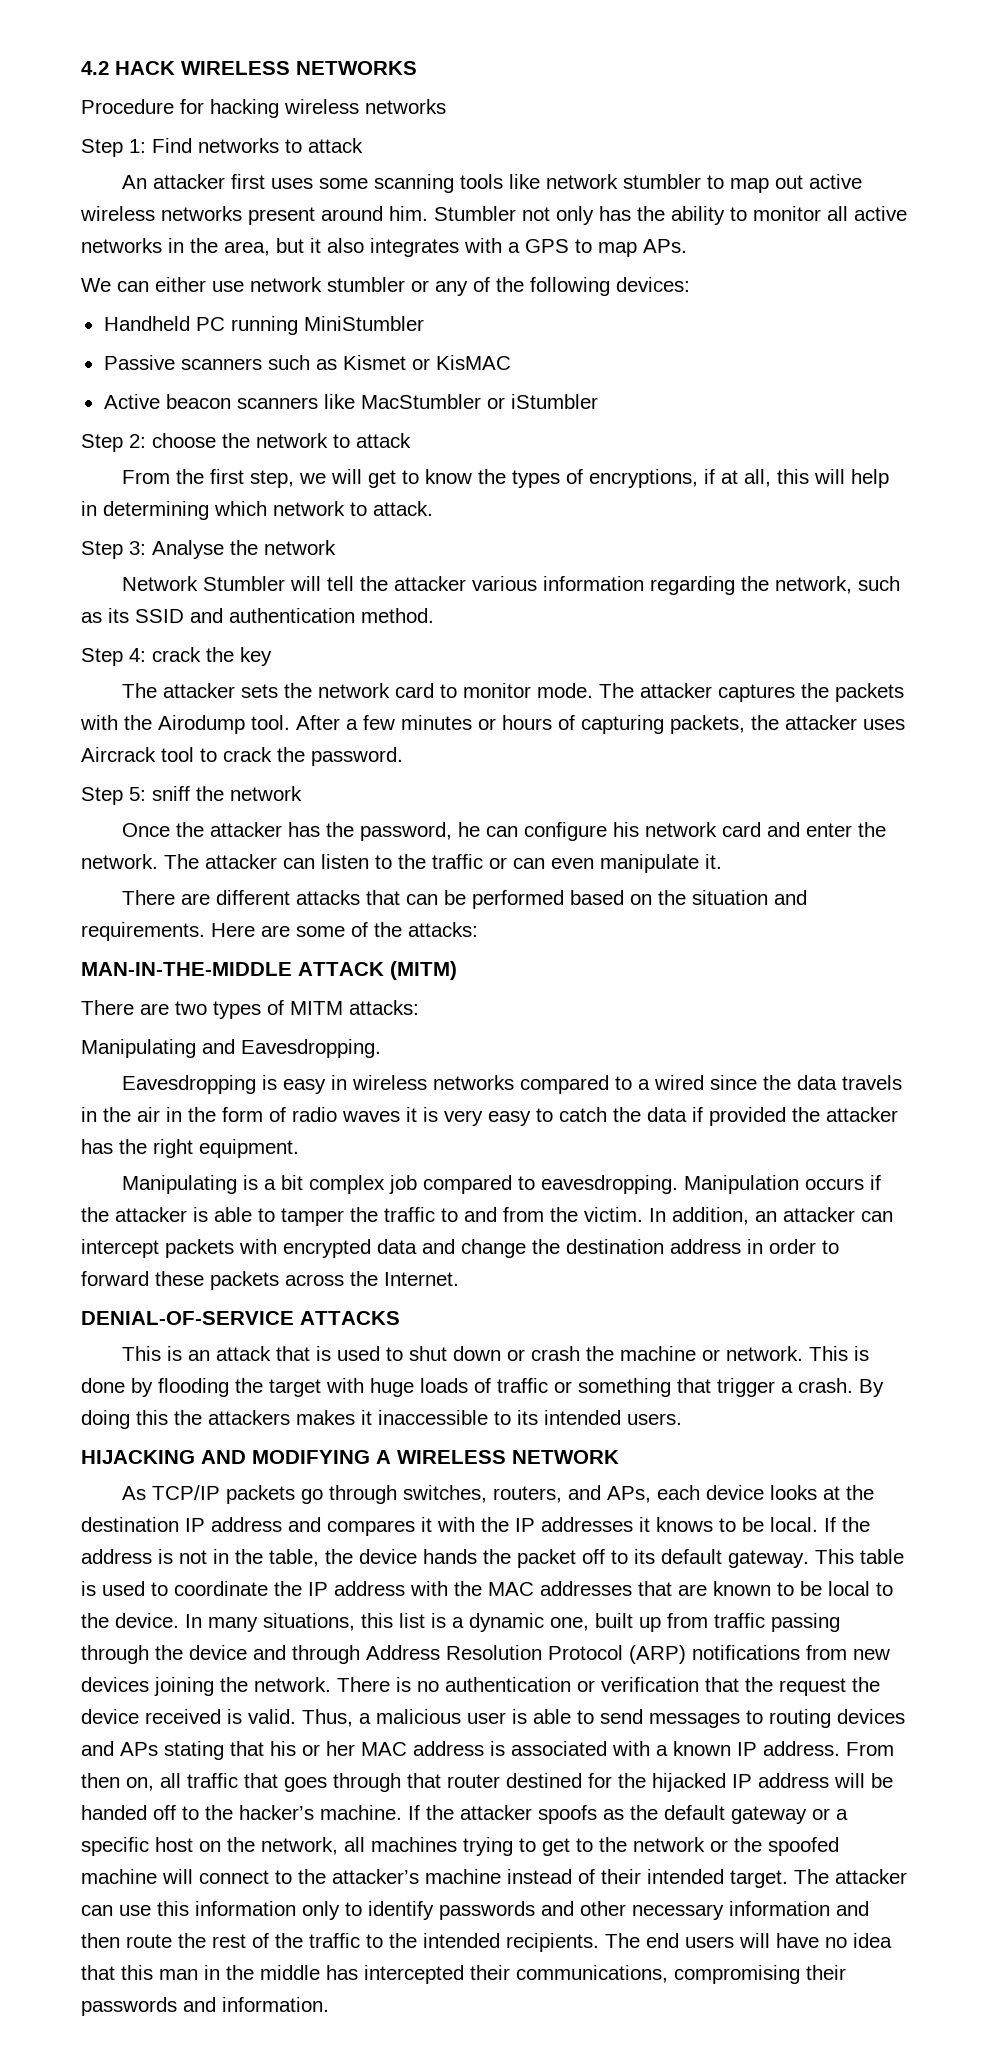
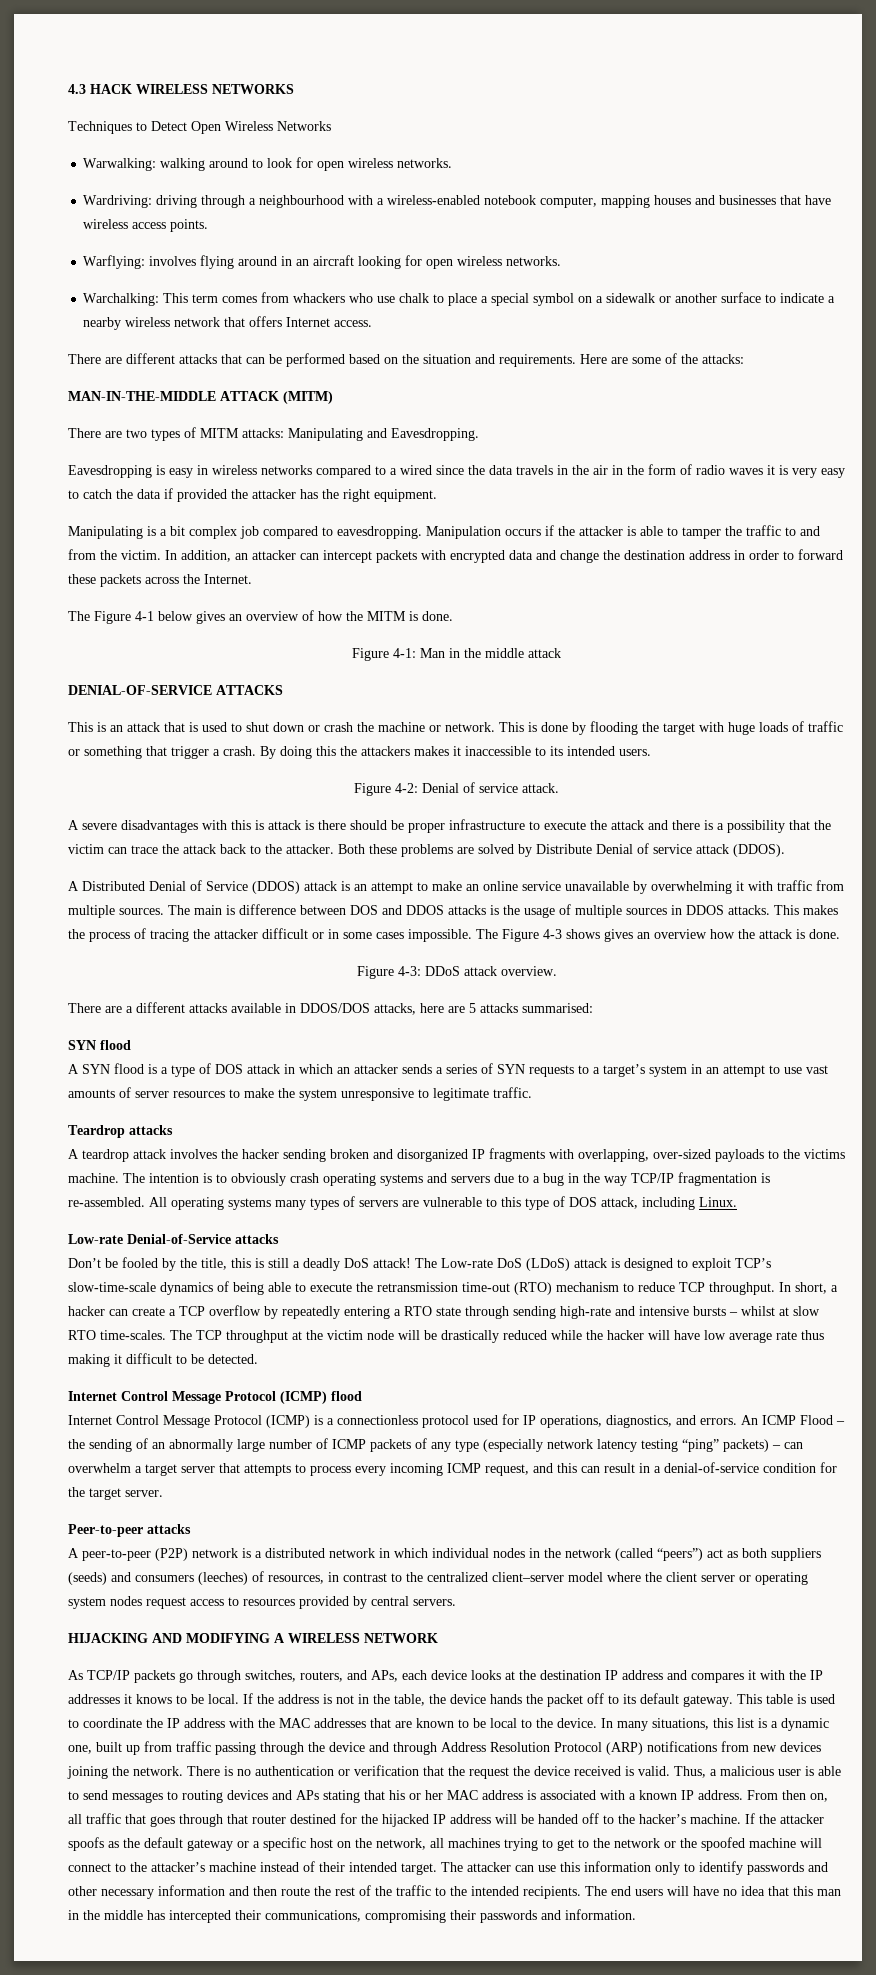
- 4.2 HACK WIRELESS NETWORKS
+ 4.3 HACK WIRELESS NETWORKS
- Procedure for hacking wireless networks
- Step 1: Find networks to attack
- An attacker first uses some scanning tools like network stumbler to map out active wireless networks present around him. Stumbler not only has the ability to monitor all active networks in the area, but it also integrates with a GPS to map APs.
- We can either use network stumbler or any of the following devices:
- Handheld PC running MiniStumbler
- Passive scanners such as Kismet or KisMAC
- Active beacon scanners like MacStumbler or iStumbler
- Step 2: choose the network to attack
- From the first step, we will get to know the types of encryptions, if at all, this will help in determining which network to attack.
- Step 3: Analyse the network
- Network Stumbler will tell the attacker various information regarding the network, such as its SSID and authentication method.
- Step 4: crack the key
- The attacker sets the network card to monitor mode. The attacker captures the packets with the Airodump tool. After a few minutes or hours of capturing packets, the attacker uses Aircrack tool to crack the password.
- Step 5: sniff the network
- Once the attacker has the password, he can configure his network card and enter the network. The attacker can listen to the traffic or can even manipulate it.
+ Techniques to Detect Open Wireless Networks
+ Warwalking: walking around to look for open wireless networks.
+ Wardriving: driving through a neighbourhood with a wireless-enabled notebook computer, mapping houses and businesses that have wireless access points.
+ Warflying: involves flying around in an aircraft looking for open wireless networks.
+ Warchalking: This term comes from whackers who use chalk to place a special symbol on a sidewalk or another surface to indicate a nearby wireless network that offers Internet access.
- There are two types of MITM attacks:
- Manipulating and Eavesdropping.
+ There are two types of MITM attacks: Manipulating and Eavesdropping.
+ The Figure 4-1 below gives an overview of how the MITM is done.
+ Figure 4-1: Man in the middle attack
+ Figure 4-2: Denial of service attack.
+ A severe disadvantages with this is attack is there should be proper infrastructure to execute the attack and there is a possibility that the victim can trace the attack back to the attacker. Both these problems are solved by Distribute Denial of service attack (DDOS).
+ A Distributed Denial of Service (DDOS) attack is an attempt to make an online service unavailable by overwhelming it with traffic from multiple sources. The main is difference between DOS and DDOS attacks is the usage of multiple sources in DDOS attacks. This makes the process of tracing the attacker difficult or in some cases impossible. The Figure 4-3 shows gives an overview how the attack is done.
+ Figure 4-3: DDoS attack overview.
+ There are a different attacks available in DDOS/DOS attacks, here are 5 attacks summarised:
+ SYN flood
+ A SYN flood is a type of DOS attack in which an attacker sends a series of SYN requests to a target’s system in an attempt to use vast amounts of server resources to make the system unresponsive to legitimate traffic.
+ Teardrop attacks
+ A teardrop attack involves the hacker sending broken and disorganized IP fragments with overlapping, over-sized payloads to the victims machine. The intention is to obviously crash operating systems and servers due to a bug in the way TCP/IP fragmentation is re-assembled. All operating systems many types of servers are vulnerable to this type of DOS attack, including Linux.
+ Low-rate Denial-of-Service attacks
+ Don’t be fooled by the title, this is still a deadly DoS attack! The Low-rate DoS (LDoS) attack is designed to exploit TCP’s slow-time-scale dynamics of being able to execute the retransmission time-out (RTO) mechanism to reduce TCP throughput. In short, a hacker can create a TCP overflow by repeatedly entering a RTO state through sending high-rate and intensive bursts – whilst at slow RTO time-scales. The TCP throughput at the victim node will be drastically reduced while the hacker will have low average rate thus making it difficult to be detected.
+ Internet Control Message Protocol (ICMP) flood
+ Internet Control Message Protocol (ICMP) is a connectionless protocol used for IP operations, diagnostics, and errors. An ICMP Flood – the sending of an abnormally large number of ICMP packets of any type (especially network latency testing “ping” packets) – can overwhelm a target server that attempts to process every incoming ICMP request, and this can result in a denial-of-service condition for the target server.
+ Peer-to-peer attacks
+ A peer-to-peer (P2P) network is a distributed network in which individual nodes in the network (called “peers”) act as both suppliers (seeds) and consumers (leeches) of resources, in contrast to the centralized client–server model where the client server or operating system nodes request access to resources provided by central servers.

